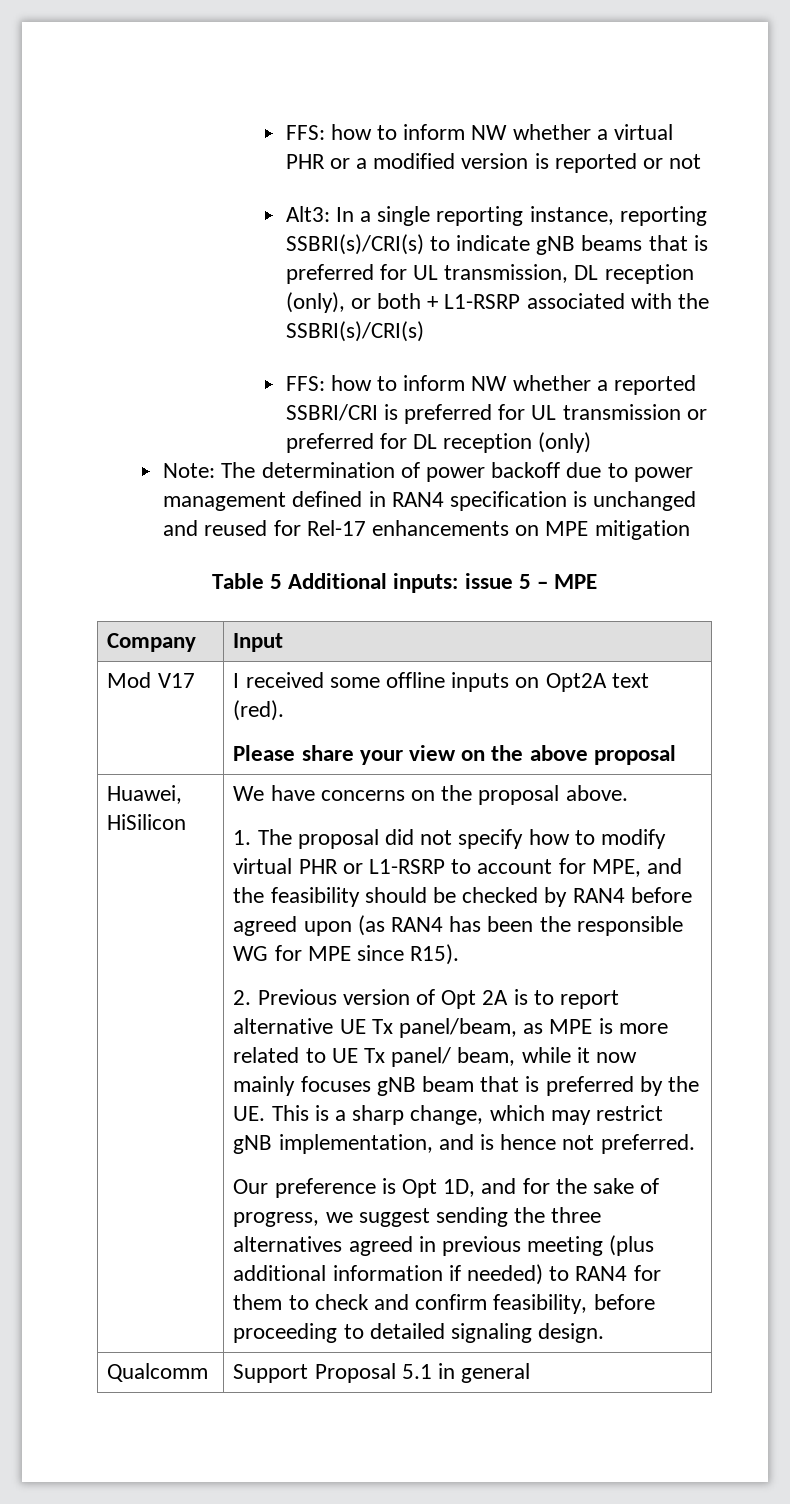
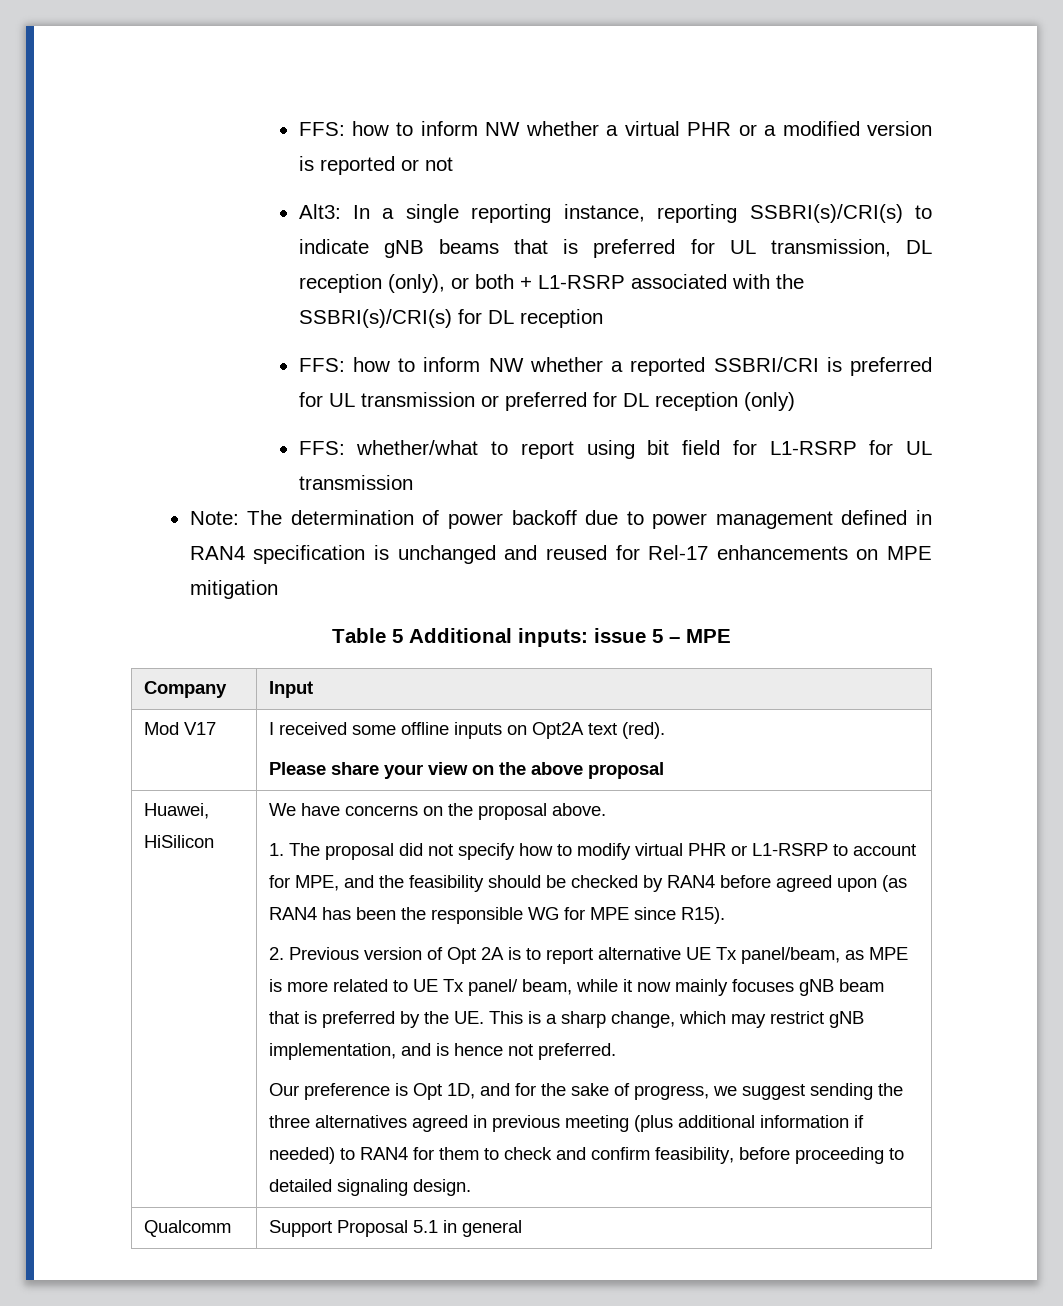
- Alt3: In a single reporting instance, reporting SSBRI(s)/CRI(s) to indicate gNB beams that is preferred for UL transmission, DL reception (only), or both + L1-RSRP associated with the SSBRI(s)/CRI(s)
+ Alt3: In a single reporting instance, reporting SSBRI(s)/CRI(s) to indicate gNB beams that is preferred for UL transmission, DL reception (only), or both + L1-RSRP associated with the SSBRI(s)/CRI(s) for DL reception
+ FFS: whether/what to report using bit field for L1-RSRP for UL transmission

